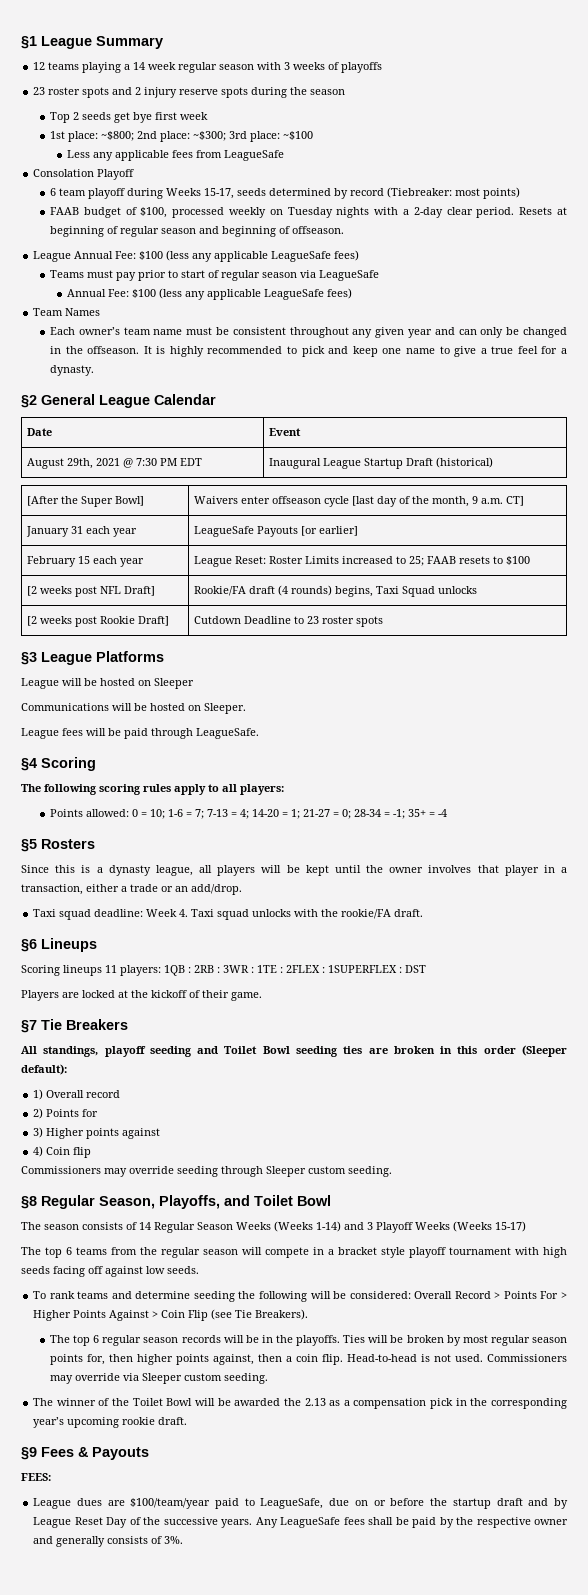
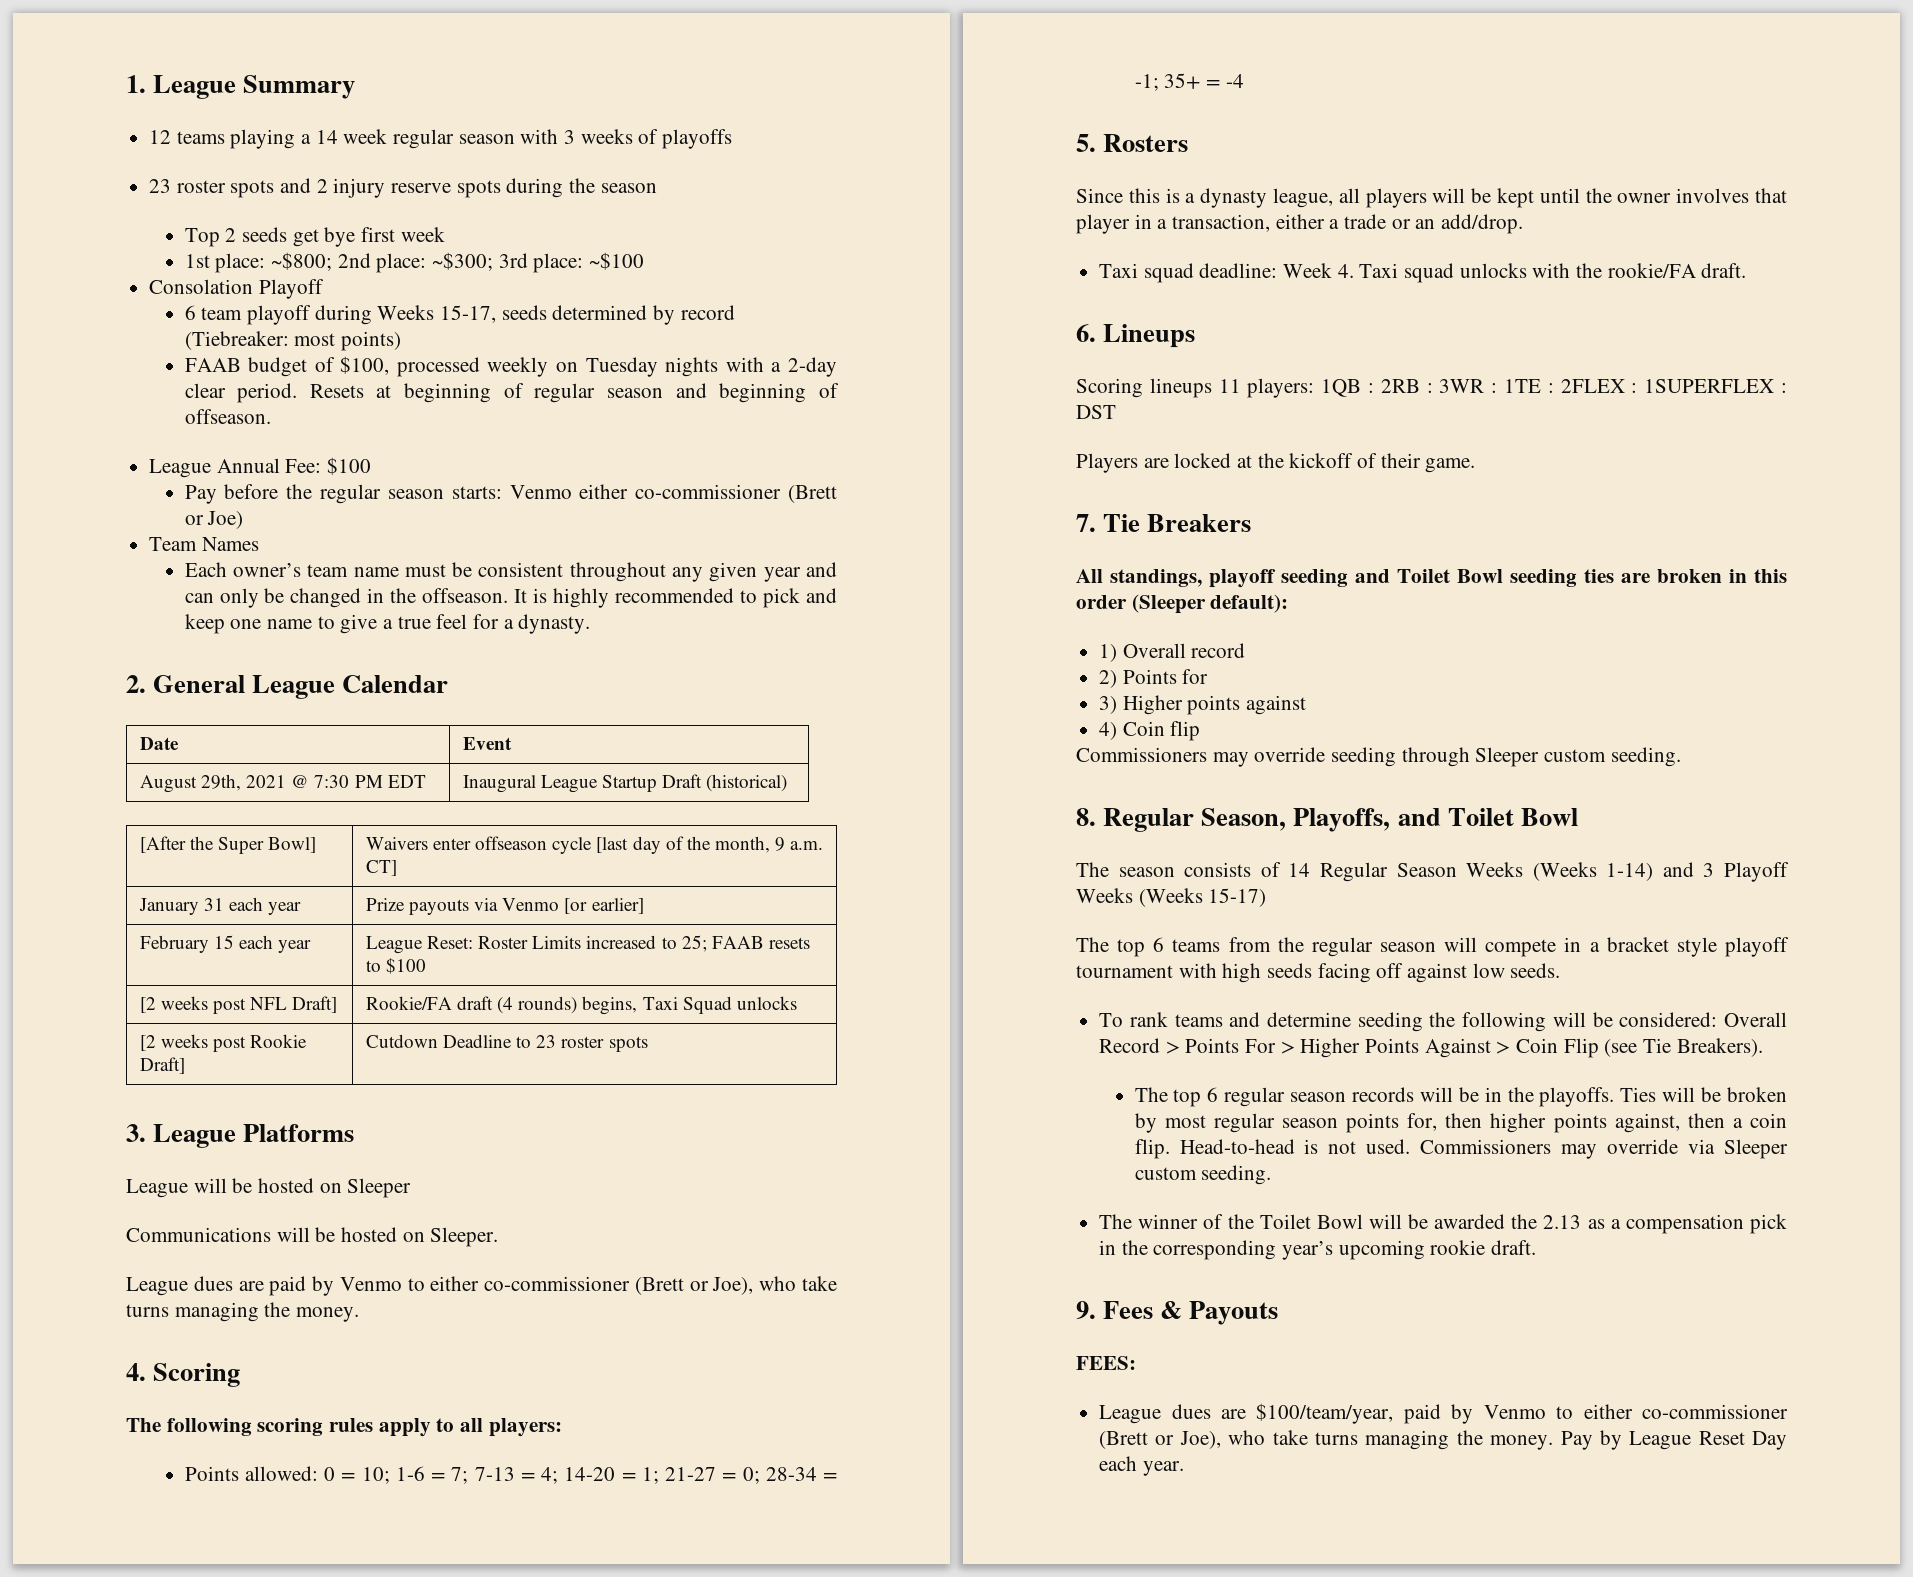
- §1 League Summary
+ 1. League Summary
- Less any applicable fees from LeagueSafe
- League Annual Fee: $100 (less any applicable LeagueSafe fees)
- Teams must pay prior to start of regular season via LeagueSafe
- Annual Fee: $100 (less any applicable LeagueSafe fees)
+ League Annual Fee: $100
+ Pay before the regular season starts: Venmo either co-commissioner (Brett or Joe)
- §2 General League Calendar
+ 2. General League Calendar
- January 31 each year | LeagueSafe Payouts [or earlier]
+ January 31 each year | Prize payouts via Venmo [or earlier]
- §3 League Platforms
+ 3. League Platforms
- League fees will be paid through LeagueSafe.
- §4 Scoring
+ League dues are paid by Venmo to either co-commissioner (Brett or Joe), who take turns managing the money.
+ 4. Scoring
- §5 Rosters
+ 5. Rosters
- §6 Lineups
+ 6. Lineups
- §7 Tie Breakers
+ 7. Tie Breakers
- §8 Regular Season, Playoffs, and Toilet Bowl
+ 8. Regular Season, Playoffs, and Toilet Bowl
- §9 Fees & Payouts
+ 9. Fees & Payouts
- League dues are $100/team/year paid to LeagueSafe, due on or before the startup draft and by League Reset Day of the successive years. Any LeagueSafe fees shall be paid by the respective owner and generally consists of 3%.
+ League dues are $100/team/year, paid by Venmo to either co-commissioner (Brett or Joe), who take turns managing the money. Pay by League Reset Day each year.

